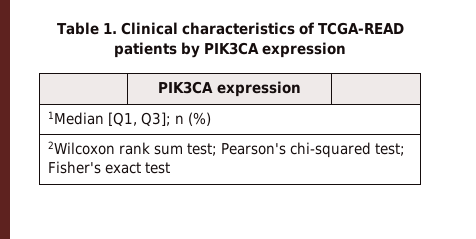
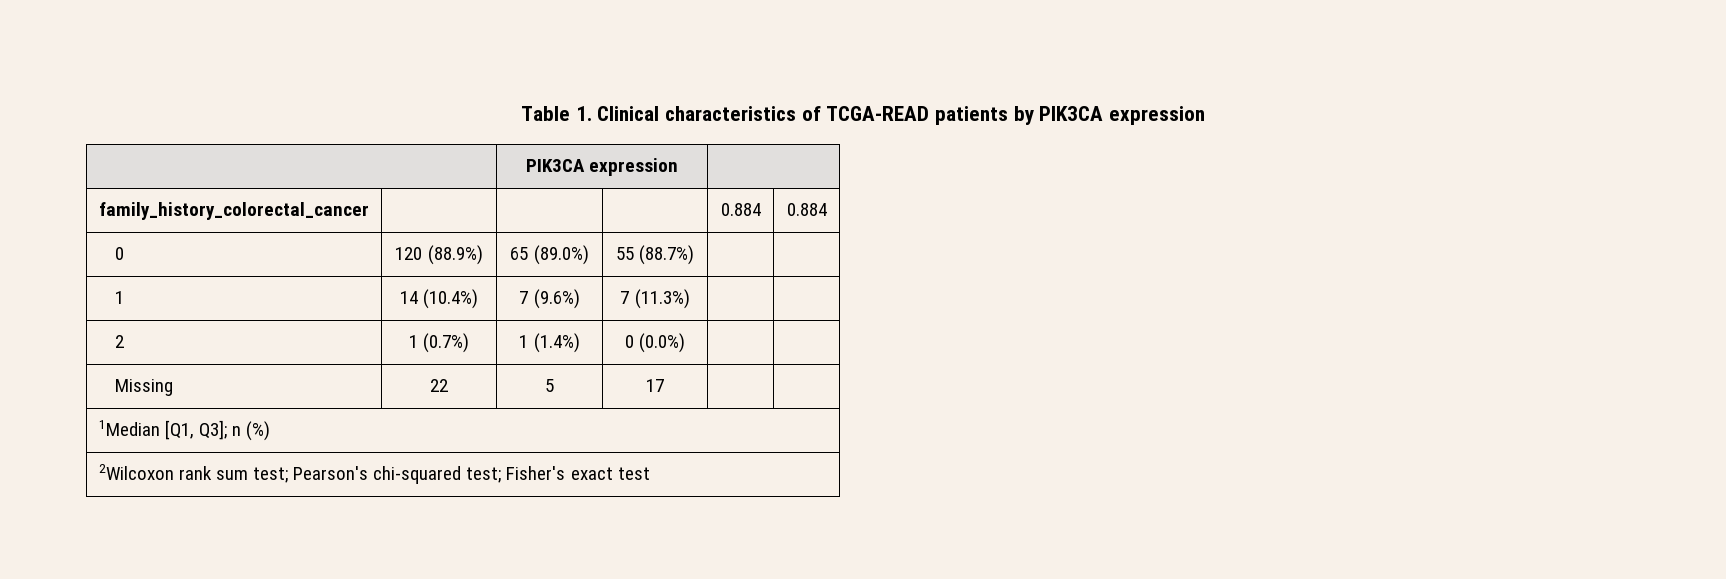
+ family_history_colorectal_cancer | | | | 0.884 | 0.884
+ 0 | 120 (88.9%) | 65 (89.0%) | 55 (88.7%) | |
+ 1 | 14 (10.4%) | 7 (9.6%) | 7 (11.3%) | |
+ 2 | 1 (0.7%) | 1 (1.4%) | 0 (0.0%) | |
+ Missing | 22 | 5 | 17 | |

